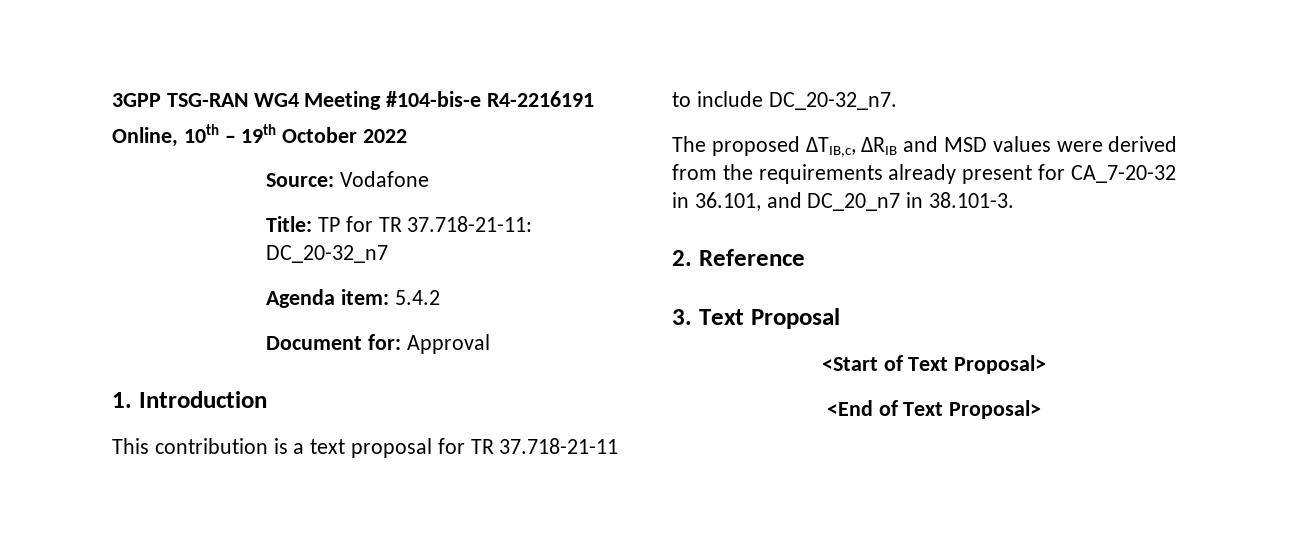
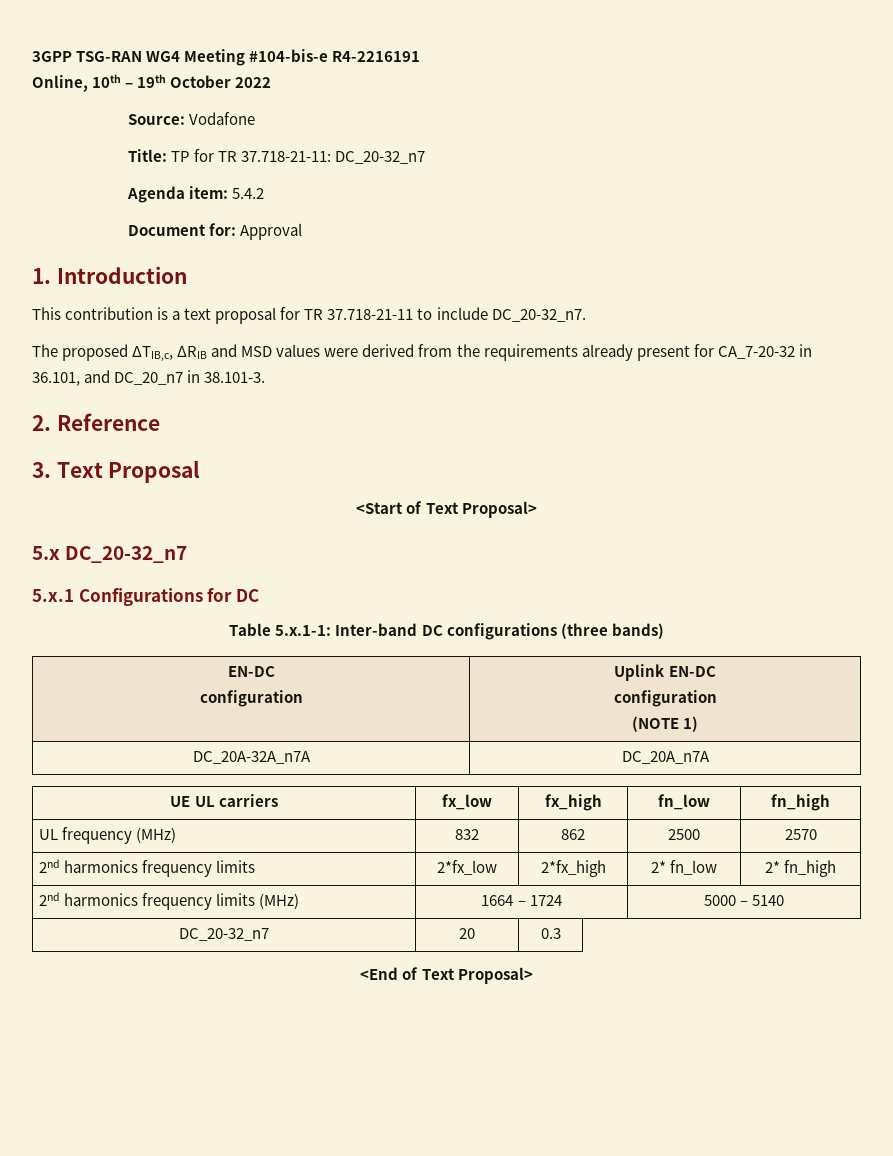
+ 5.x DC_20-32_n7
+ 5.x.1 Configurations for DC
+ Table 5.x.1-1: Inter-band DC configurations (three bands)
+ EN-DC
+ configuration | Uplink EN-DC
+ configuration
+ (NOTE 1)
+ DC_20A-32A_n7A | DC_20A_n7A
+ UE UL carriers | fx_low | fx_high | fn_low | fn_high
+ UL frequency (MHz) | 832 | 862 | 2500 | 2570
+ 2nd harmonics frequency limits | 2*fx_low | 2*fx_high | 2* fn_low | 2* fn_high
+ 2nd harmonics frequency limits (MHz) | 1664 – 1724 | 5000 – 5140
+ DC_20-32_n7 | 20 | 0.3

